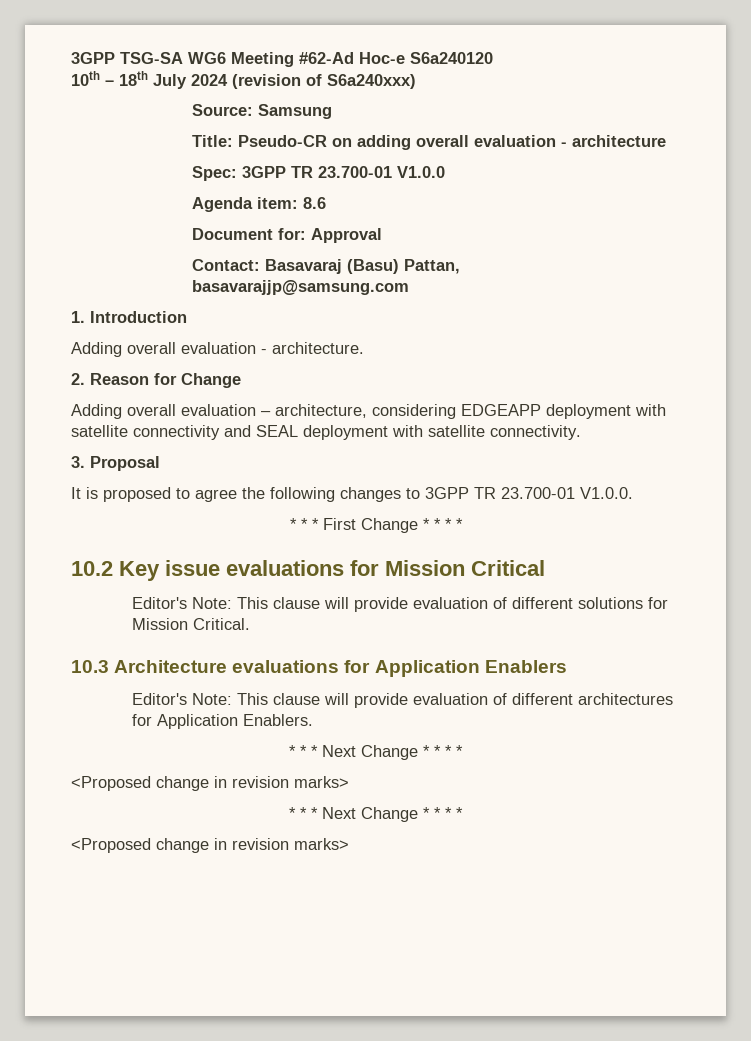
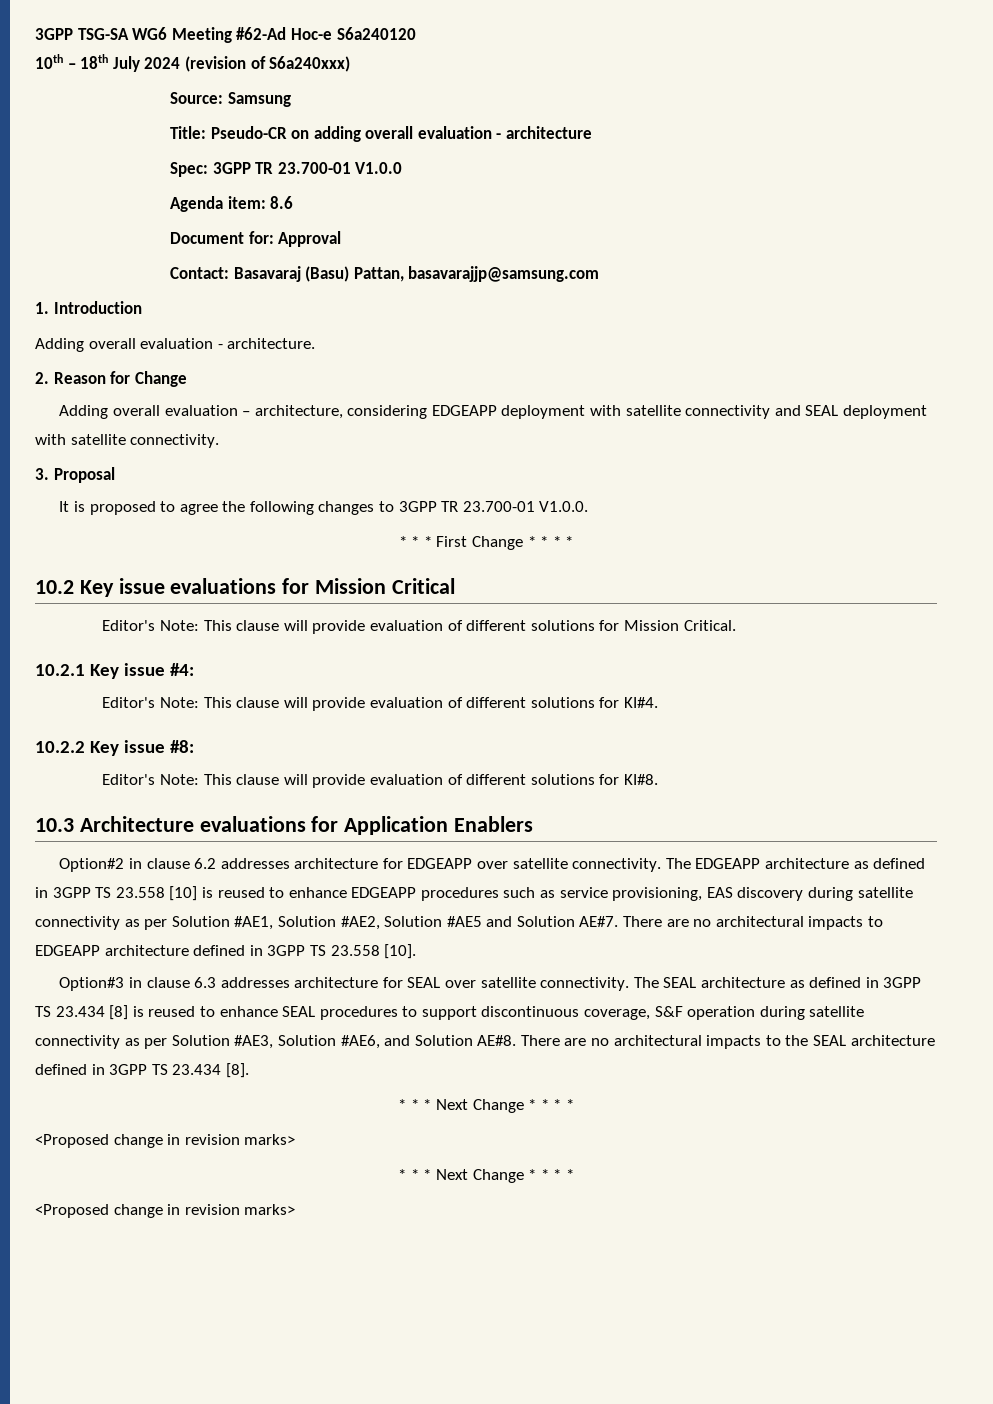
+ 10.2.1 Key issue #4:
+ Editor's Note: This clause will provide evaluation of different solutions for KI#4.
+ 10.2.2 Key issue #8:
+ Editor's Note: This clause will provide evaluation of different solutions for KI#8.
  10.3 Architecture evaluations for Application Enablers
- Editor's Note: This clause will provide evaluation of different architectures for Application Enablers.
+ Option#2 in clause 6.2 addresses architecture for EDGEAPP over satellite connectivity. The EDGEAPP architecture as defined in 3GPP TS 23.558 [10] is reused to enhance EDGEAPP procedures such as service provisioning, EAS discovery during satellite connectivity as per Solution #AE1, Solution #AE2, Solution #AE5 and Solution AE#7. There are no architectural impacts to EDGEAPP architecture defined in 3GPP TS 23.558 [10].
+ Option#3 in clause 6.3 addresses architecture for SEAL over satellite connectivity. The SEAL architecture as defined in 3GPP TS 23.434 [8] is reused to enhance SEAL procedures to support discontinuous coverage, S&F operation during satellite connectivity as per Solution #AE3, Solution #AE6, and Solution AE#8. There are no architectural impacts to the SEAL architecture defined in 3GPP TS 23.434 [8].

